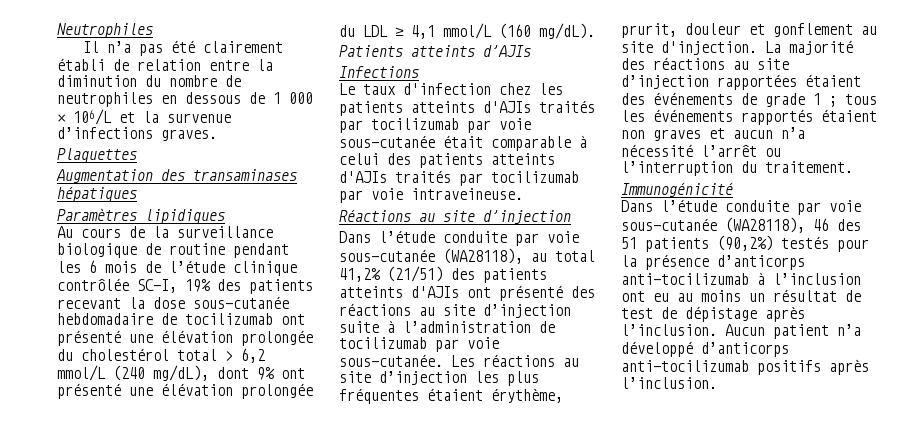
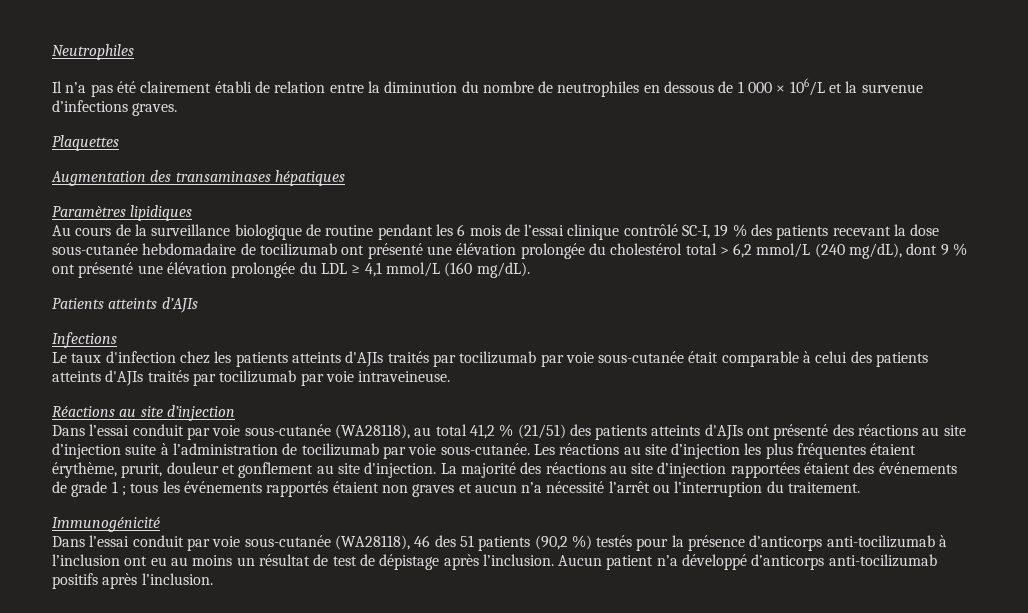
- Au cours de la surveillance biologique de routine pendant les 6 mois de l’étude clinique contrôlée SC-I, 19% des patients recevant la dose sous-cutanée hebdomadaire de tocilizumab ont présenté une élévation prolongée du cholestérol total > 6,2 mmol/L (240 mg/dL), dont 9% ont présenté une élévation prolongée du LDL ≥ 4,1 mmol/L (160 mg/dL).
+ Au cours de la surveillance biologique de routine pendant les 6 mois de l’essai clinique contrôlé SC-I, 19 % des patients recevant la dose sous-cutanée hebdomadaire de tocilizumab ont présenté une élévation prolongée du cholestérol total > 6,2 mmol/L (240 mg/dL), dont 9 % ont présenté une élévation prolongée du LDL ≥ 4,1 mmol/L (160 mg/dL).
- Dans l’étude conduite par voie sous-cutanée (WA28118), au total 41,2% (21/51) des patients atteints d'AJIs ont présenté des réactions au site d’injection suite à l’administration de tocilizumab par voie sous-cutanée.
+ Dans l’essai conduit par voie sous-cutanée (WA28118), au total 41,2 % (21/51) des patients atteints d'AJIs ont présenté des réactions au site d’injection suite à l’administration de tocilizumab par voie sous-cutanée.
- Dans l’étude conduite par voie sous-cutanée (WA28118), 46 des 51 patients (90,2%) testés pour la présence d’anticorps anti-tocilizumab à l’inclusion ont eu au moins un résultat de test de dépistage après l’inclusion.
+ Dans l’essai conduit par voie sous-cutanée (WA28118), 46 des 51 patients (90,2 %) testés pour la présence d’anticorps anti-tocilizumab à l’inclusion ont eu au moins un résultat de test de dépistage après l’inclusion.

